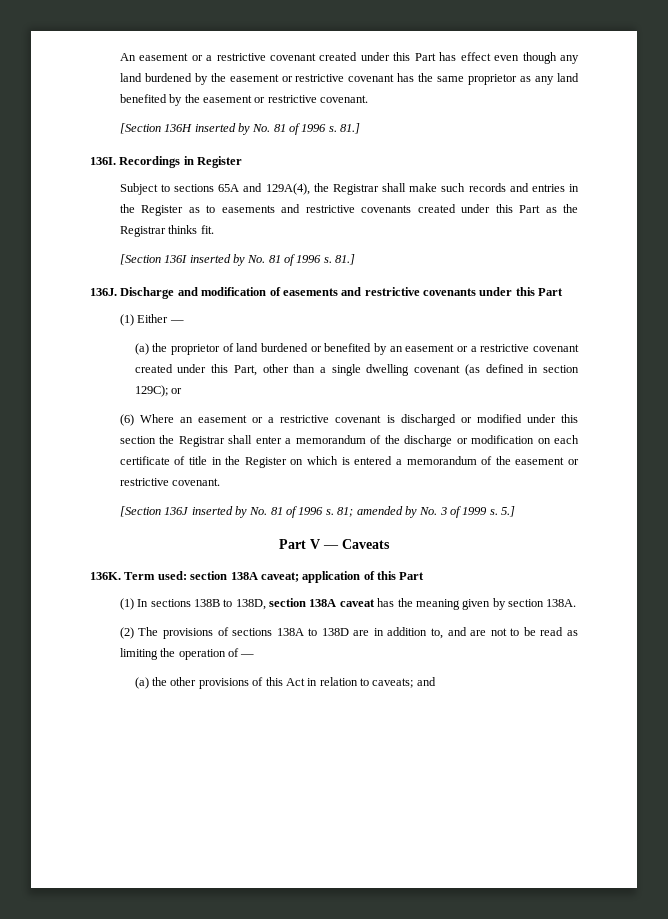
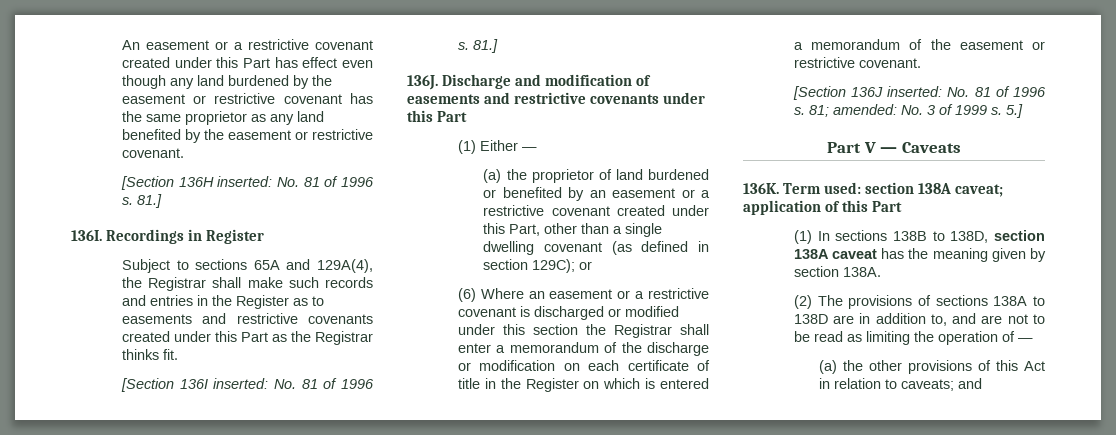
- [Section 136H inserted by No. 81 of 1996 s.
+ [Section 136H inserted: No. 81 of 1996 s.
- [Section 136I inserted by No. 81 of 1996 s.
+ [Section 136I inserted: No. 81 of 1996 s.
- [Section 136J inserted by No. 81 of 1996 s.
+ [Section 136J inserted: No. 81 of 1996 s.
- 81; amended by No. 3 of 1999 s.
+ 81; amended: No. 3 of 1999 s.

